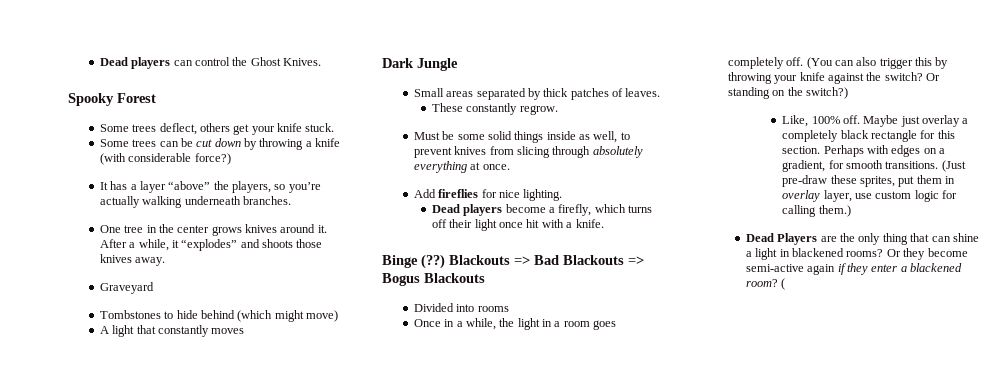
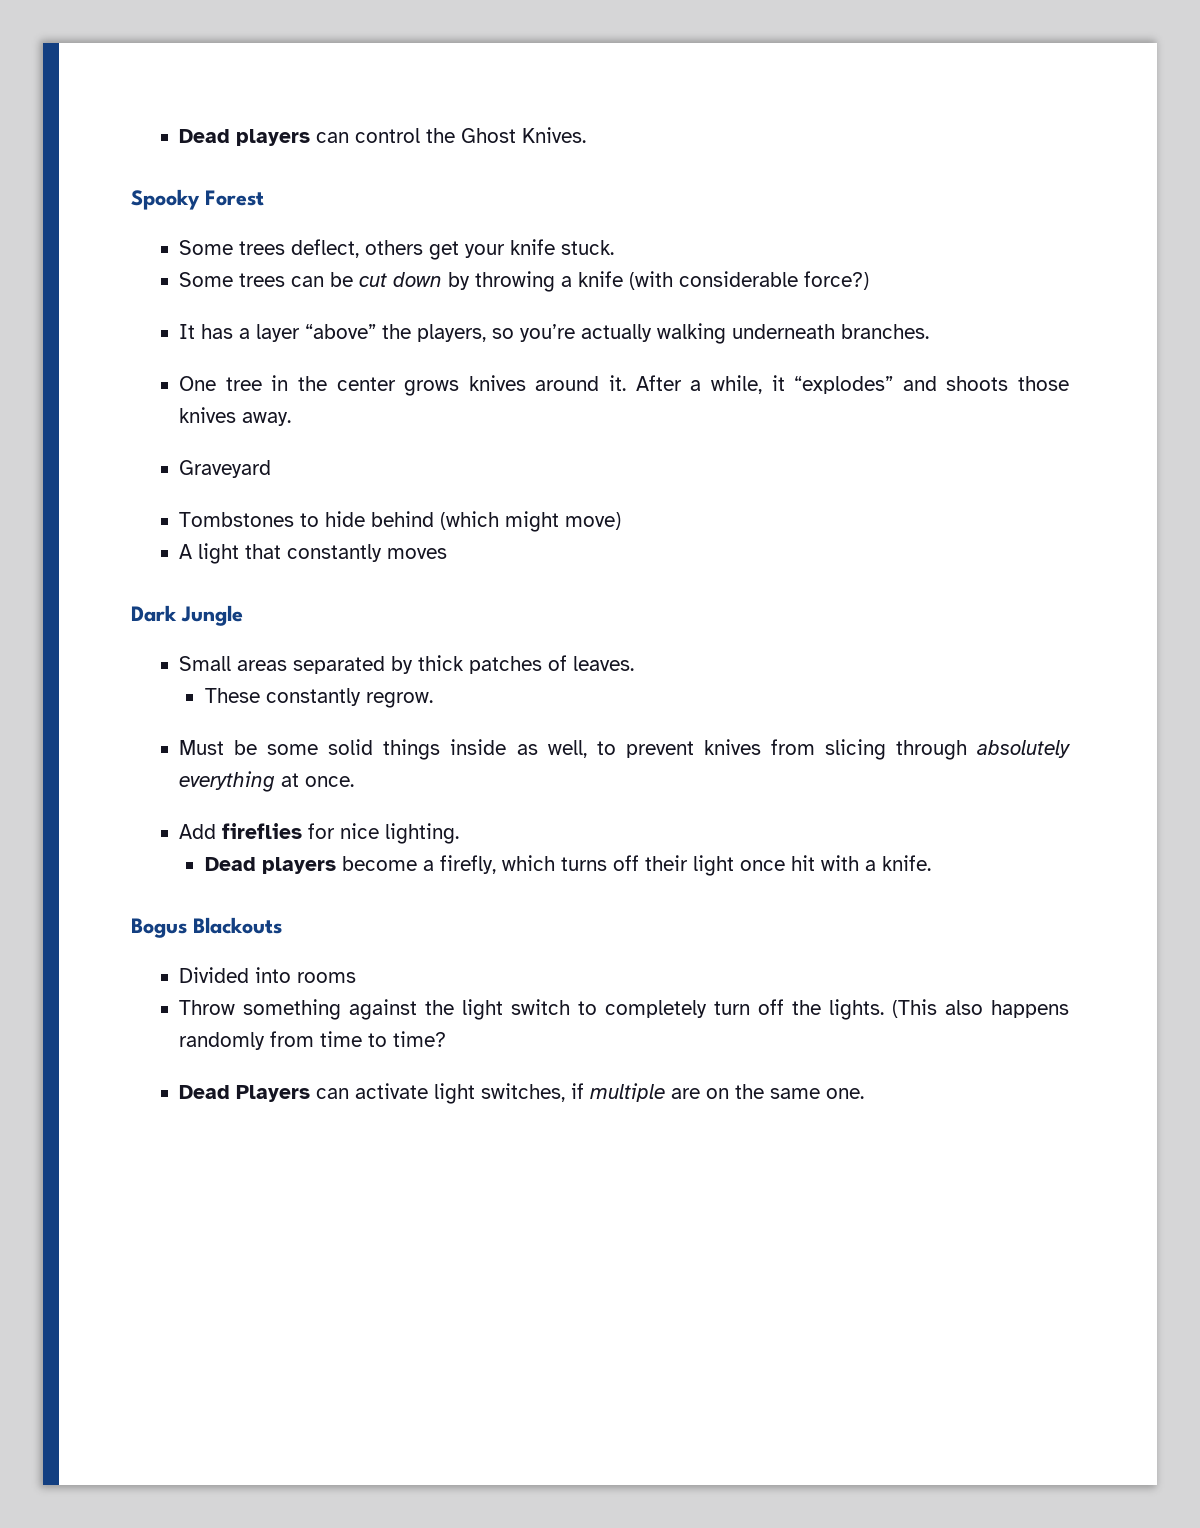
- Binge (??) Blackouts => Bad Blackouts => Bogus Blackouts
+ Bogus Blackouts
- Once in a while, the light in a room goes completely off. (You can also trigger this by throwing your knife against the switch? Or standing on the switch?)
- Like, 100% off. Maybe just overlay a completely black rectangle for this section. Perhaps with edges on a gradient, for smooth transitions. (Just pre-draw these sprites, put them in overlay layer, use custom logic for calling them.)
- Dead Players are the only thing that can shine a light in blackened rooms? Or they become semi-active again if they enter a blackened room? (
+ Throw something against the light switch to completely turn off the lights. (This also happens randomly from time to time?
+ Dead Players can activate light switches, if multiple are on the same one.

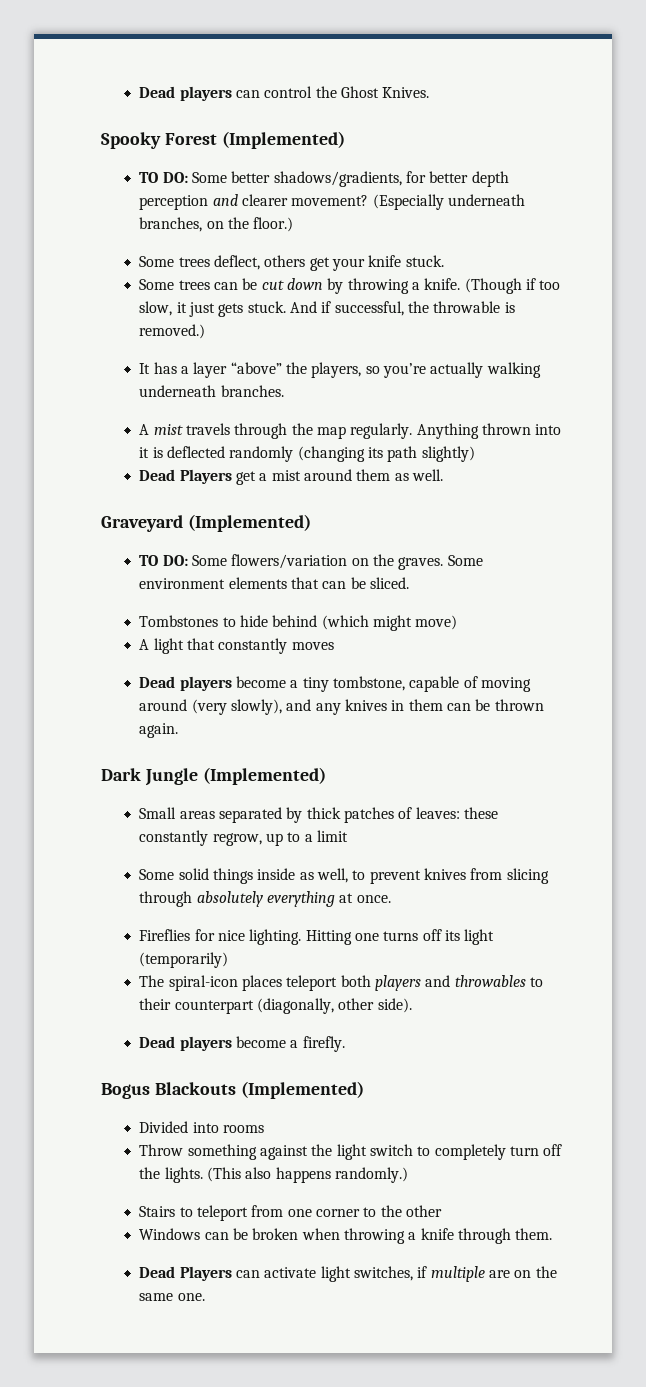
- Spooky Forest
+ Spooky Forest (Implemented)
+ TO DO: Some better shadows/gradients, for better depth perception and clearer movement? (Especially underneath branches, on the floor.)
- Some trees can be cut down by throwing a knife (with considerable force?)
+ Some trees can be cut down by throwing a knife. (Though if too slow, it just gets stuck. And if successful, the throwable is removed.)
- One tree in the center grows knives around it. After a while, it “explodes” and shoots those knives away.
- Graveyard
+ A mist travels through the map regularly. Anything thrown into it is deflected randomly (changing its path slightly)
+ Dead Players get a mist around them as well.
+ Graveyard (Implemented)
+ TO DO: Some flowers/variation on the graves. Some environment elements that can be sliced.
+ Dead players become a tiny tombstone, capable of moving around (very slowly), and any knives in them can be thrown again.
- Dark Jungle
+ Dark Jungle (Implemented)
- Small areas separated by thick patches of leaves.
- These constantly regrow.
- Must be some solid things inside as well, to prevent knives from slicing through absolutely everything at once.
+ Small areas separated by thick patches of leaves: these constantly regrow, up to a limit
+ Some solid things inside as well, to prevent knives from slicing through absolutely everything at once.
- Add fireflies for nice lighting.
- Dead players become a firefly, which turns off their light once hit with a knife.
+ Fireflies for nice lighting. Hitting one turns off its light (temporarily)
+ The spiral-icon places teleport both players and throwables to their counterpart (diagonally, other side).
+ Dead players become a firefly.
- Bogus Blackouts
+ Bogus Blackouts (Implemented)
- (This also happens randomly from time to time?
+ (This also happens randomly.)
+ Stairs to teleport from one corner to the other
+ Windows can be broken when throwing a knife through them.

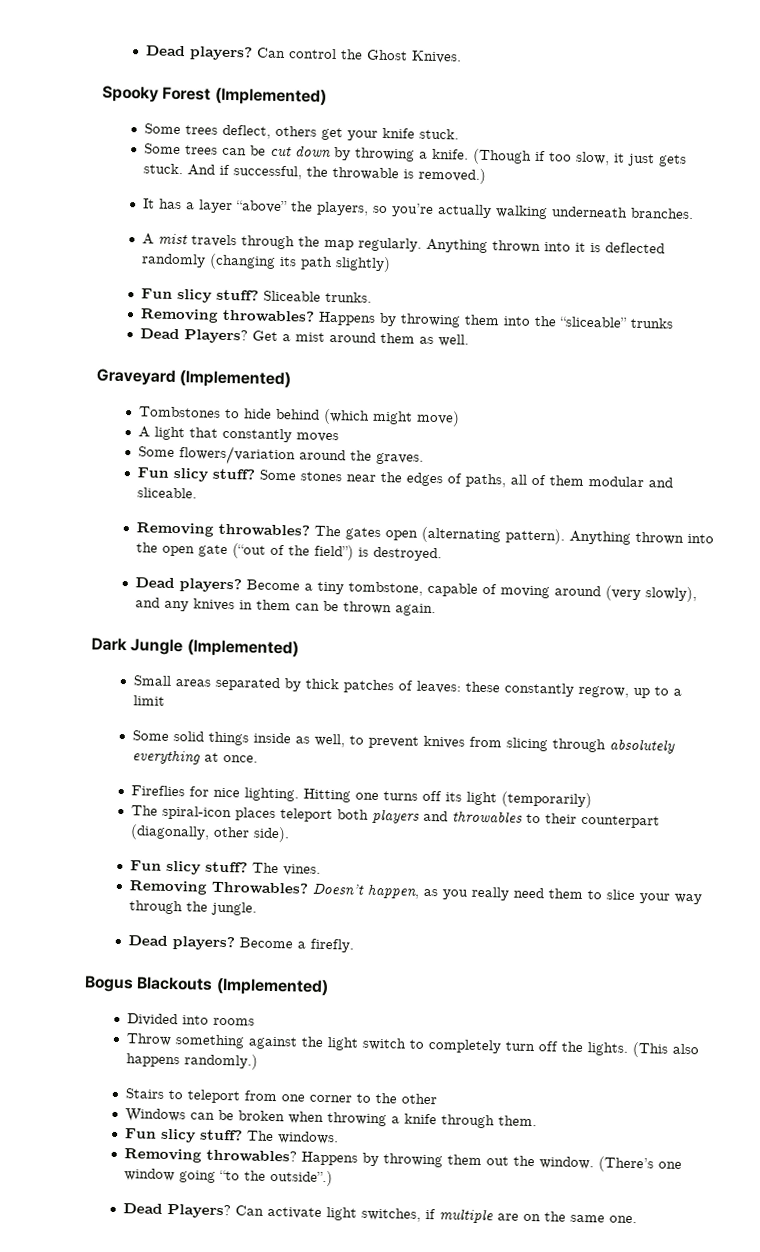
- Dead players can control the Ghost Knives.
+ Dead players? Can control the Ghost Knives.
- TO DO: Some better shadows/gradients, for better depth perception and clearer movement? (Especially underneath branches, on the floor.)
- Dead Players get a mist around them as well.
+ Fun slicy stuff? Sliceable trunks.
+ Removing throwables? Happens by throwing them into the “sliceable” trunks
+ Dead Players? Get a mist around them as well.
- TO DO: Some flowers/variation on the graves. Some environment elements that can be sliced.
- Dead players become a tiny tombstone, capable of moving around (very slowly), and any knives in them can be thrown again.
+ Some flowers/variation around the graves.
+ Fun slicy stuff? Some stones near the edges of paths, all of them modular and sliceable.
+ Removing throwables? The gates open (alternating pattern). Anything thrown into the open gate (“out of the field”) is destroyed.
+ Dead players? Become a tiny tombstone, capable of moving around (very slowly), and any knives in them can be thrown again.
- Dead players become a firefly.
+ Fun slicy stuff? The vines.
+ Removing Throwables? Doesn’t happen, as you really need them to slice your way through the jungle.
+ Dead players? Become a firefly.
- Dead Players can activate light switches, if multiple are on the same one.
+ Fun slicy stuff? The windows.
+ Removing throwables? Happens by throwing them out the window. (There’s one window going “to the outside”.)
+ Dead Players? Can activate light switches, if multiple are on the same one.

